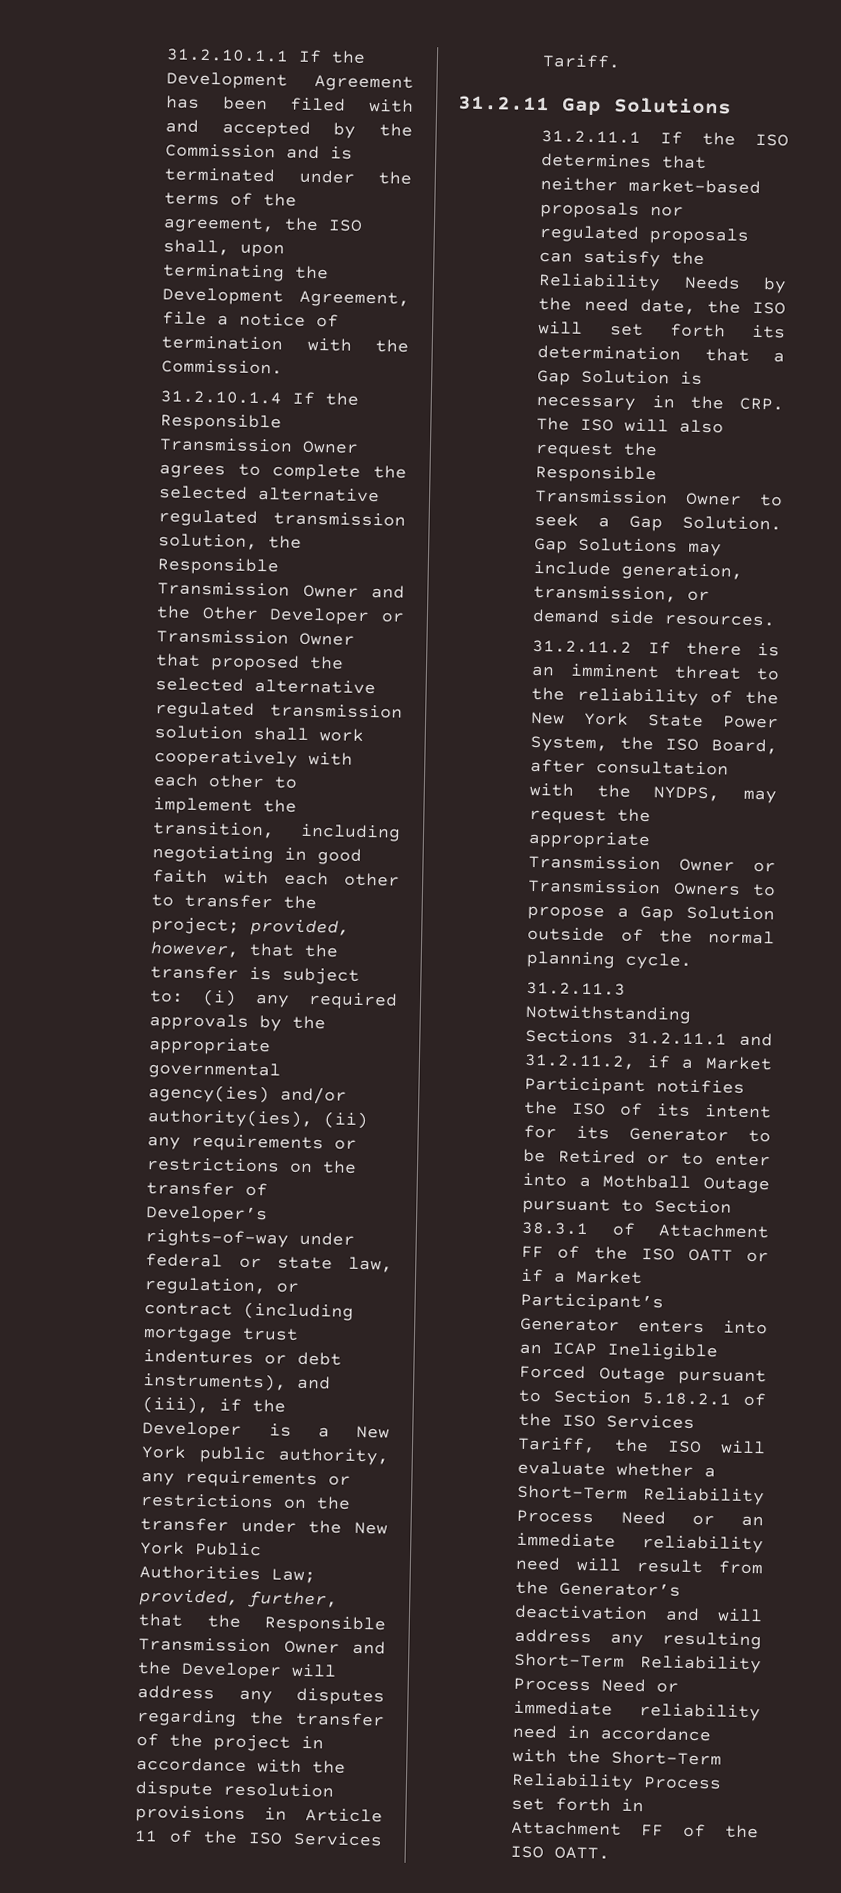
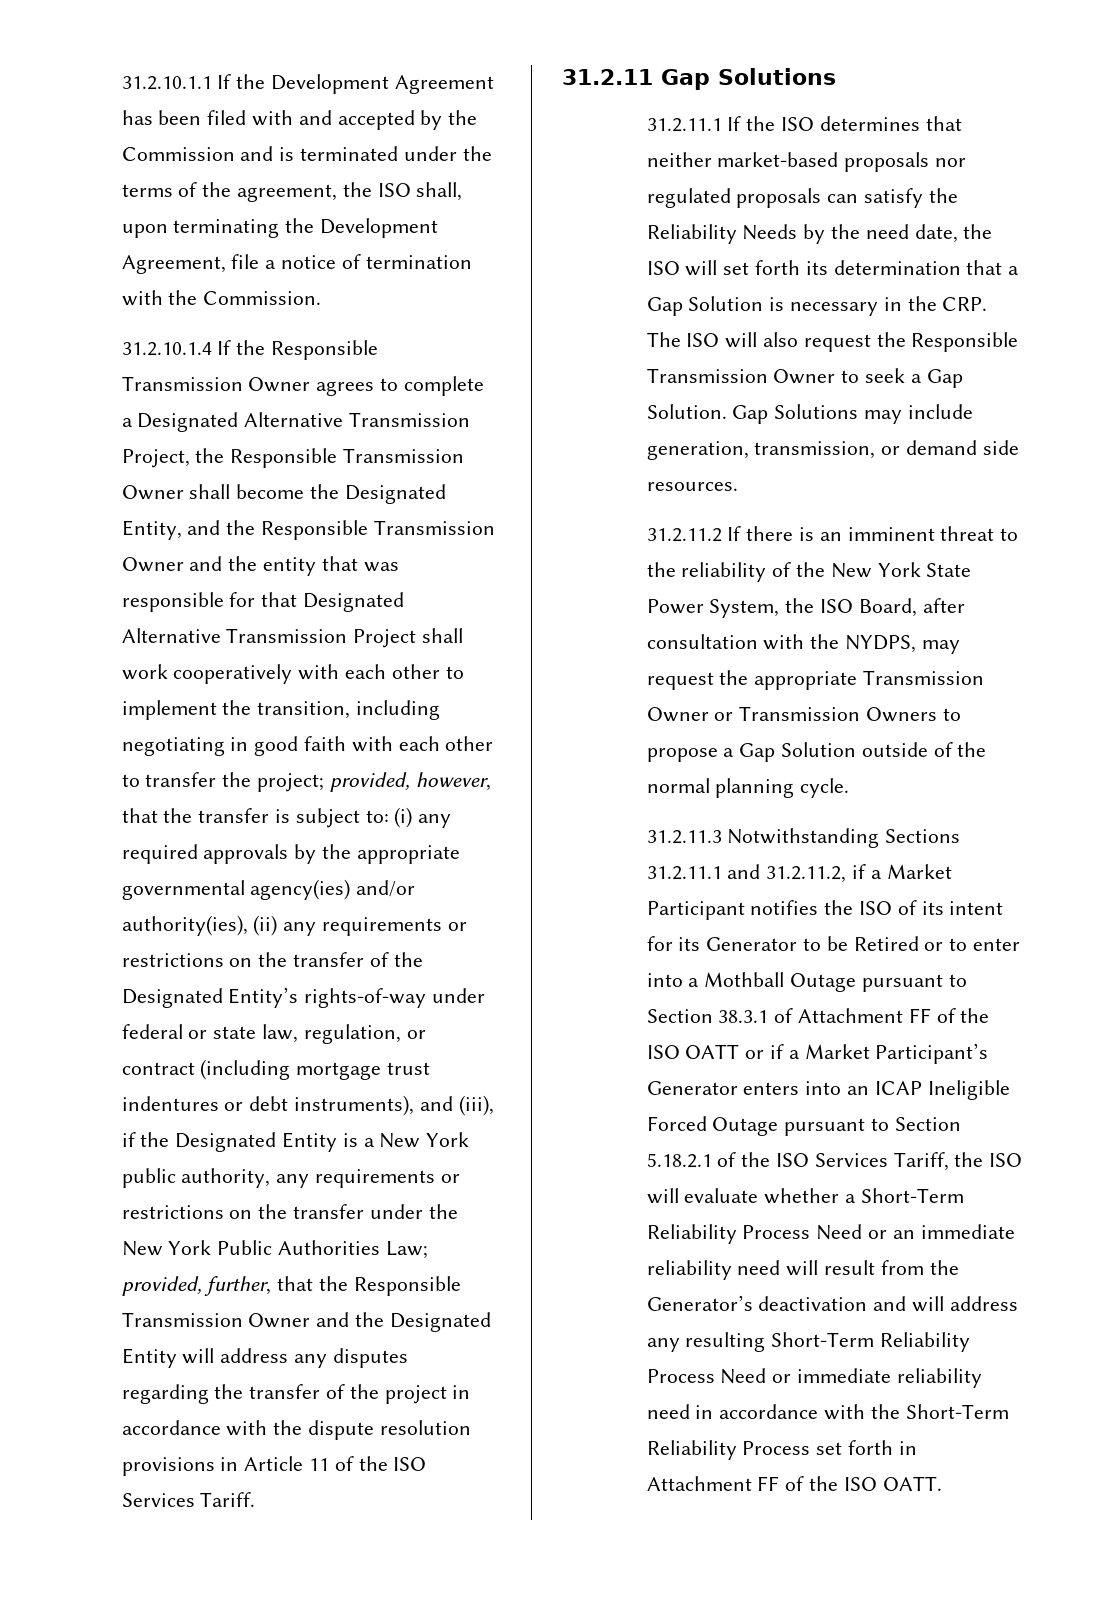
- 31.2.10.1.4 If the Responsible Transmission Owner agrees to complete the selected alternative regulated transmission solution, the Responsible Transmission Owner and the Other Developer or Transmission Owner that proposed the selected alternative regulated transmission solution shall work cooperatively with each other to implement the transition, including negotiating in good faith with each other to transfer the project;
+ 31.2.10.1.4 If the Responsible Transmission Owner agrees to complete a Designated Alternative Transmission Project, the Responsible Transmission Owner shall become the Designated Entity, and the Responsible Transmission Owner and the entity that was responsible for that Designated Alternative Transmission Project shall work cooperatively with each other to implement the transition, including negotiating in good faith with each other to transfer the project;
- (i) any required approvals by the appropriate governmental agency(ies) and/or authority(ies), (ii) any requirements or restrictions on the transfer of Developer’s rights-of-way under federal or state law, regulation, or contract (including mortgage trust indentures or debt instruments), and (iii), if the Developer is a New York public authority, any requirements or restrictions on the transfer under the New York Public Authorities Law;
+ (i) any required approvals by the appropriate governmental agency(ies) and/or authority(ies), (ii) any requirements or restrictions on the transfer of the Designated Entity’s rights-of-way under federal or state law, regulation, or contract (including mortgage trust indentures or debt instruments), and (iii), if the Designated Entity is a New York public authority, any requirements or restrictions on the transfer under the New York Public Authorities Law;
- provided, further, that the Responsible Transmission Owner and the Developer will address any disputes regarding the transfer of the project in accordance with the dispute resolution provisions in Article 11 of the ISO Services Tariff.
+ provided, further, that the Responsible Transmission Owner and the Designated Entity will address any disputes regarding the transfer of the project in accordance with the dispute resolution provisions in Article 11 of the ISO Services Tariff.

